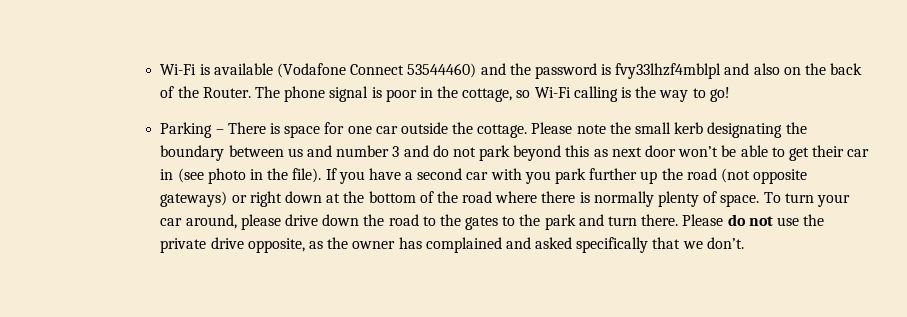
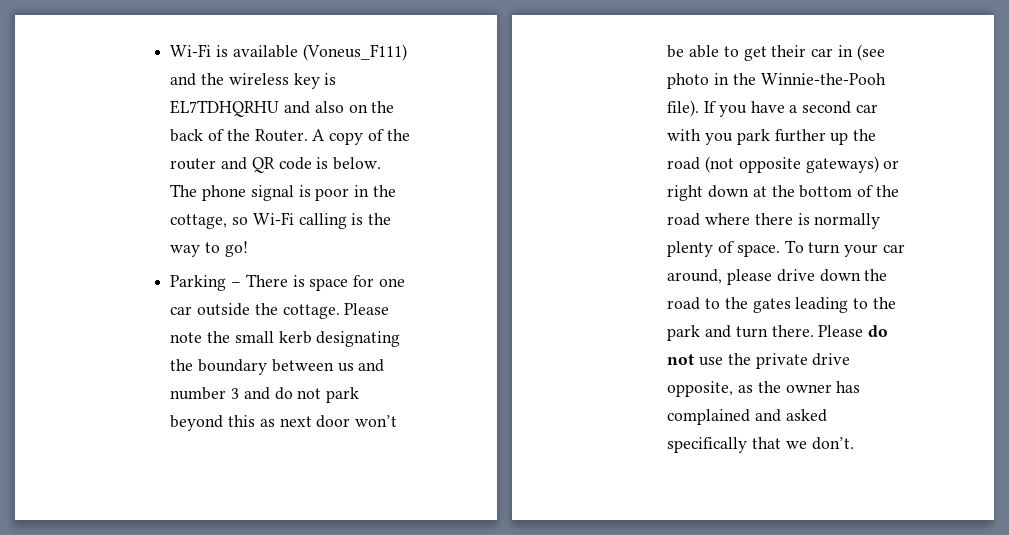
- Wi-Fi is available (Vodafone Connect 53544460) and the password is fvy33lhzf4mblpl and also on the back of the Router.
+ Wi-Fi is available (Voneus_F111) and the wireless key is EL7TDHQRHU and also on the back of the Router.
+ A copy of the router and QR code is below.
- Please note the small kerb designating the boundary between us and number 3 and do not park beyond this as next door won’t be able to get their car in (see photo in the file).
+ Please note the small kerb designating the boundary between us and number 3 and do not park beyond this as next door won’t be able to get their car in (see photo in the Winnie-the-Pooh file).
- To turn your car around, please drive down the road to the gates to the park and turn there.
+ To turn your car around, please drive down the road to the gates leading to the park and turn there.

